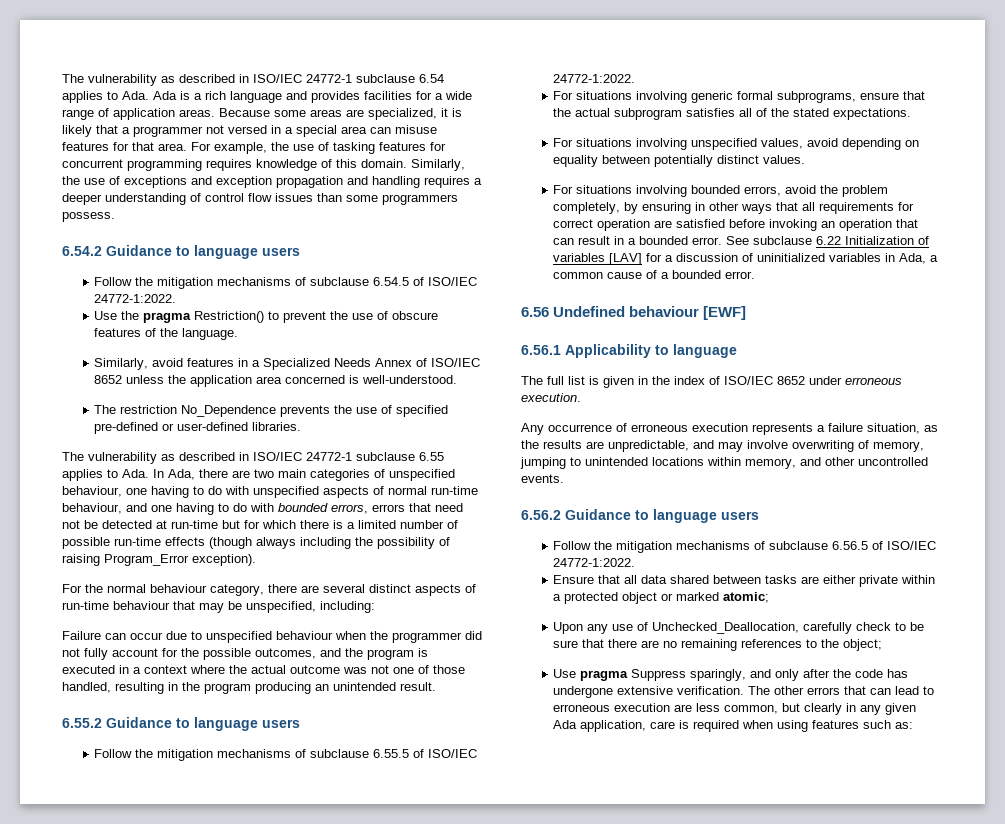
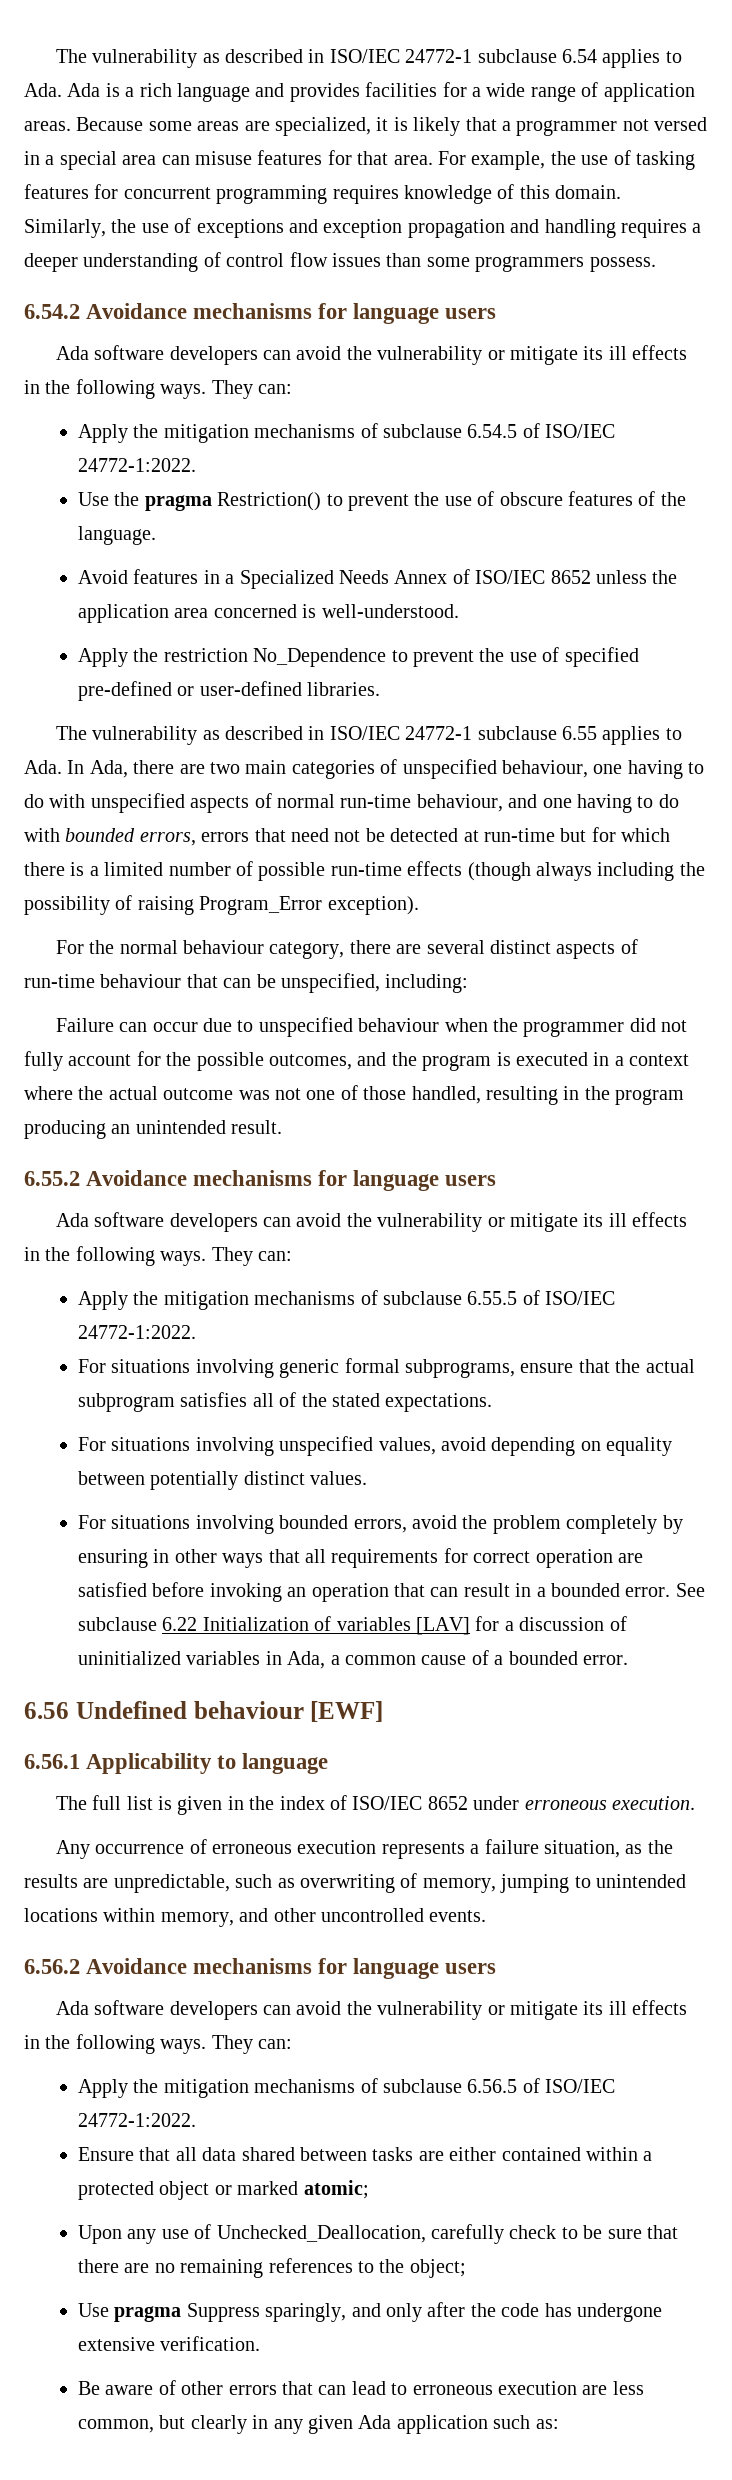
- 6.54.2 Guidance to language users
- Follow the mitigation mechanisms of subclause 6.54.5 of ISO/IEC 24772-1:2022.
+ 6.54.2 Avoidance mechanisms for language users
+ Ada software developers can avoid the vulnerability or mitigate its ill effects in the following ways. They can:
+ Apply the mitigation mechanisms of subclause 6.54.5 of ISO/IEC 24772-1:2022.
- Similarly, avoid features in a Specialized Needs Annex of ISO/IEC 8652 unless the application area concerned is well-understood.
+ Avoid features in a Specialized Needs Annex of ISO/IEC 8652 unless the application area concerned is well-understood.
- The restriction No_Dependence prevents the use of specified pre-defined or user-defined libraries.
+ Apply the restriction No_Dependence to prevent the use of specified pre-defined or user-defined libraries.
- For the normal behaviour category, there are several distinct aspects of run-time behaviour that may be unspecified, including:
+ For the normal behaviour category, there are several distinct aspects of run-time behaviour that can be unspecified, including:
- 6.55.2 Guidance to language users
- Follow the mitigation mechanisms of subclause 6.55.5 of ISO/IEC 24772-1:2022.
+ 6.55.2 Avoidance mechanisms for language users
+ Ada software developers can avoid the vulnerability or mitigate its ill effects in the following ways. They can:
+ Apply the mitigation mechanisms of subclause 6.55.5 of ISO/IEC 24772-1:2022.
- For situations involving bounded errors, avoid the problem completely, by ensuring in other ways that all requirements for correct operation are satisfied before invoking an operation that can result in a bounded error.
+ For situations involving bounded errors, avoid the problem completely by ensuring in other ways that all requirements for correct operation are satisfied before invoking an operation that can result in a bounded error.
- Any occurrence of erroneous execution represents a failure situation, as the results are unpredictable, and may involve overwriting of memory, jumping to unintended locations within memory, and other uncontrolled events.
+ Any occurrence of erroneous execution represents a failure situation, as the results are unpredictable, such as overwriting of memory, jumping to unintended locations within memory, and other uncontrolled events.
- 6.56.2 Guidance to language users
- Follow the mitigation mechanisms of subclause 6.56.5 of ISO/IEC 24772-1:2022.
+ 6.56.2 Avoidance mechanisms for language users
+ Ada software developers can avoid the vulnerability or mitigate its ill effects in the following ways. They can:
+ Apply the mitigation mechanisms of subclause 6.56.5 of ISO/IEC 24772-1:2022.
- Ensure that all data shared between tasks are either private within a protected object or marked atomic;
+ Ensure that all data shared between tasks are either contained within a protected object or marked atomic;
- Use pragma Suppress sparingly, and only after the code has undergone extensive verification. The other errors that can lead to erroneous execution are less common, but clearly in any given Ada application, care is required when using features such as:
+ Use pragma Suppress sparingly, and only after the code has undergone extensive verification.
+ Be aware of other errors that can lead to erroneous execution are less common, but clearly in any given Ada application such as:

